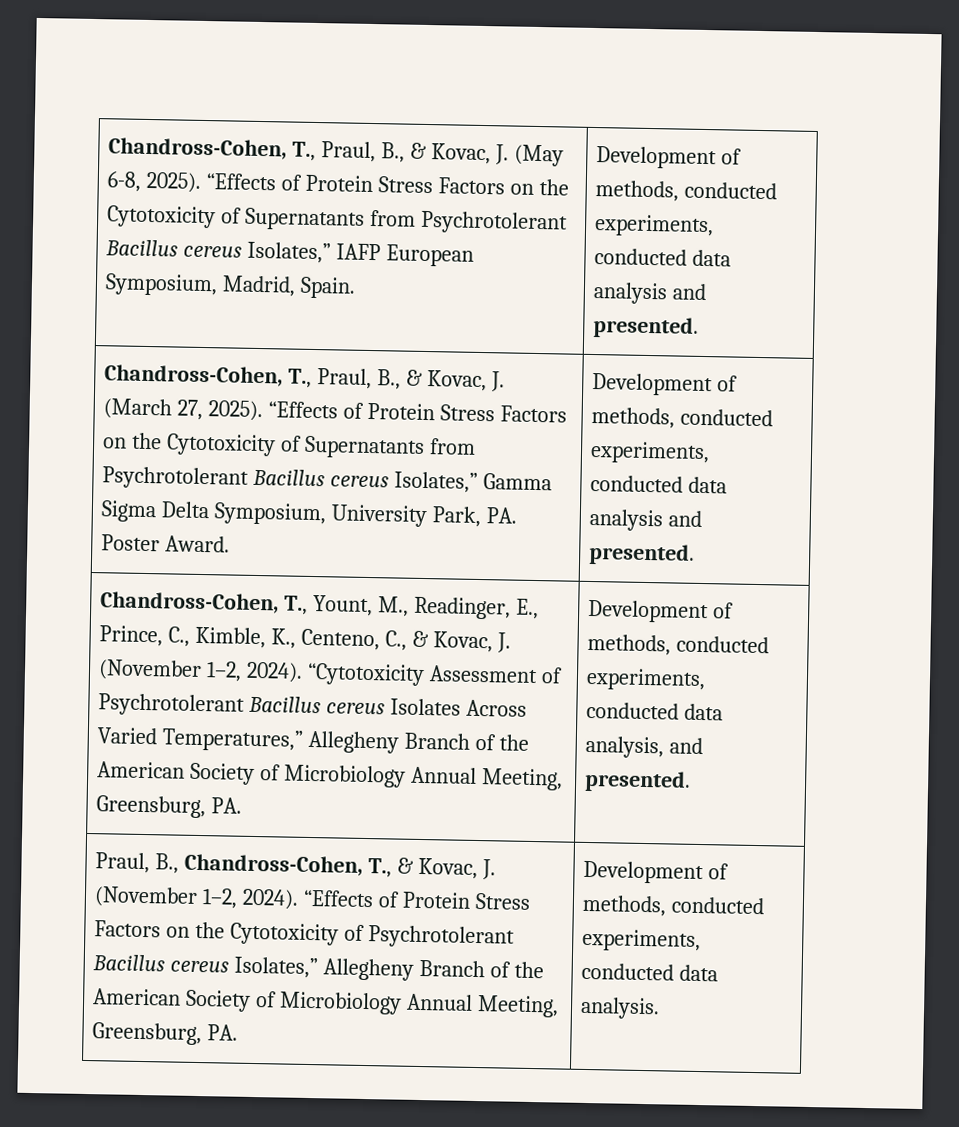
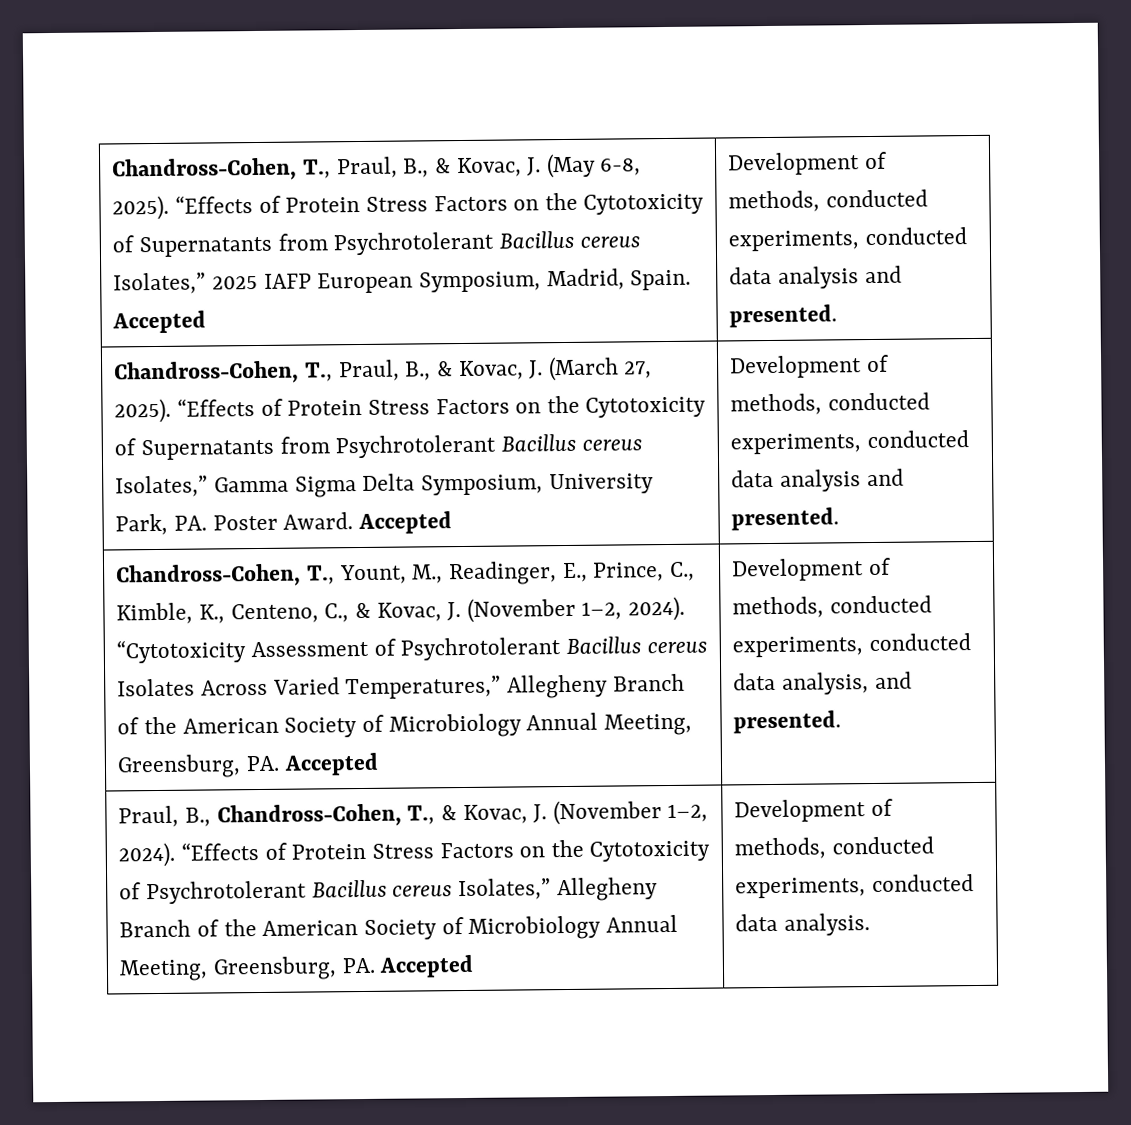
- “Effects of Protein Stress Factors on the Cytotoxicity of Supernatants from Psychrotolerant Bacillus cereus Isolates,” IAFP European Symposium, Madrid, Spain.
+ “Effects of Protein Stress Factors on the Cytotoxicity of Supernatants from Psychrotolerant Bacillus cereus Isolates,” 2025 IAFP European Symposium, Madrid, Spain. Accepted
- “Effects of Protein Stress Factors on the Cytotoxicity of Supernatants from Psychrotolerant Bacillus cereus Isolates,” Gamma Sigma Delta Symposium, University Park, PA. Poster Award.
+ “Effects of Protein Stress Factors on the Cytotoxicity of Supernatants from Psychrotolerant Bacillus cereus Isolates,” Gamma Sigma Delta Symposium, University Park, PA. Poster Award. Accepted
- “Cytotoxicity Assessment of Psychrotolerant Bacillus cereus Isolates Across Varied Temperatures,” Allegheny Branch of the American Society of Microbiology Annual Meeting, Greensburg, PA.
+ “Cytotoxicity Assessment of Psychrotolerant Bacillus cereus Isolates Across Varied Temperatures,” Allegheny Branch of the American Society of Microbiology Annual Meeting, Greensburg, PA. Accepted
- “Effects of Protein Stress Factors on the Cytotoxicity of Psychrotolerant Bacillus cereus Isolates,” Allegheny Branch of the American Society of Microbiology Annual Meeting, Greensburg, PA.
+ “Effects of Protein Stress Factors on the Cytotoxicity of Psychrotolerant Bacillus cereus Isolates,” Allegheny Branch of the American Society of Microbiology Annual Meeting, Greensburg, PA. Accepted

